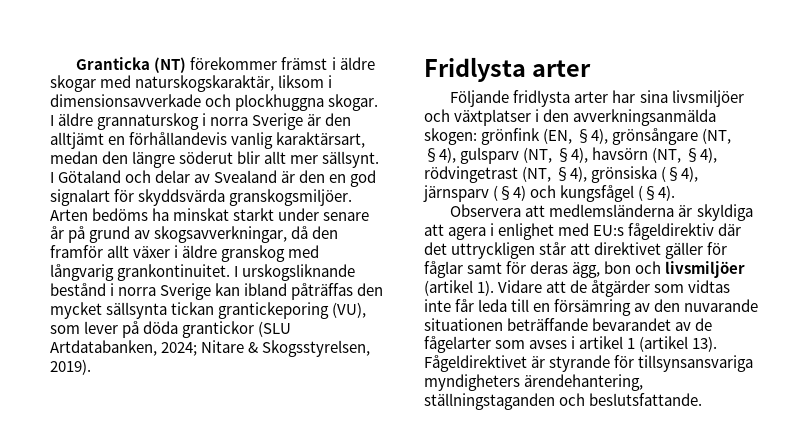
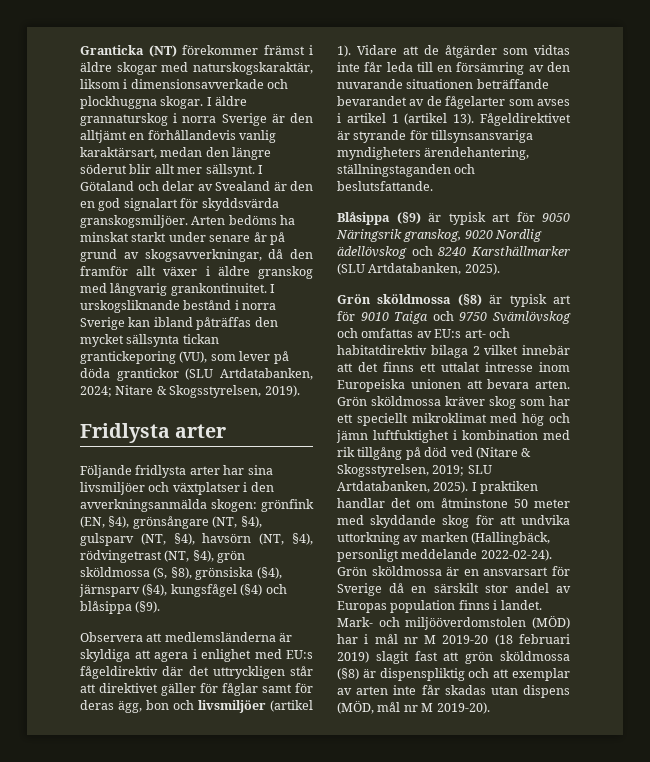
- Följande fridlysta arter har sina livsmiljöer och växtplatser i den avverkningsanmälda skogen: grönfink (EN, §4), grönsångare (NT, §4), gulsparv (NT, §4), havsörn (NT, §4), rödvingetrast (NT, §4), grönsiska (§4), järnsparv (§4) och kungsfågel (§4).
+ Följande fridlysta arter har sina livsmiljöer och växtplatser i den avverkningsanmälda skogen: grönfink (EN, §4), grönsångare (NT, §4), gulsparv (NT, §4), havsörn (NT, §4), rödvingetrast (NT, §4), grön sköldmossa (S, §8), grönsiska (§4), järnsparv (§4), kungsfågel (§4) och blåsippa (§9).
+ Blåsippa (§9) är typisk art för 9050 Näringsrik granskog, 9020 Nordlig ädellövskog och 8240 Karsthällmarker (SLU Artdatabanken, 2025).
+ Grön sköldmossa (§8) är typisk art för 9010 Taiga och 9750 Svämlövskog och omfattas av EU:s art- och habitatdirektiv bilaga 2 vilket innebär att det finns ett uttalat intresse inom Europeiska unionen att bevara arten. Grön sköldmossa kräver skog som har ett speciellt mikroklimat med hög och jämn luftfuktighet i kombination med rik tillgång på död ved (Nitare & Skogsstyrelsen, 2019; SLU Artdatabanken, 2025). I praktiken handlar det om åtminstone 50 meter med skyddande skog för att undvika uttorkning av marken (Hallingbäck, personligt meddelande 2022-02-24). Grön sköldmossa är en ansvarsart för Sverige då en särskilt stor andel av Europas population finns i landet. Mark- och miljööverdomstolen (MÖD) har i mål nr M 2019-20 (18 februari 2019) slagit fast att grön sköldmossa (§8) är dispenspliktig och att exemplar av arten inte får skadas utan dispens (MÖD, mål nr M 2019-20).

